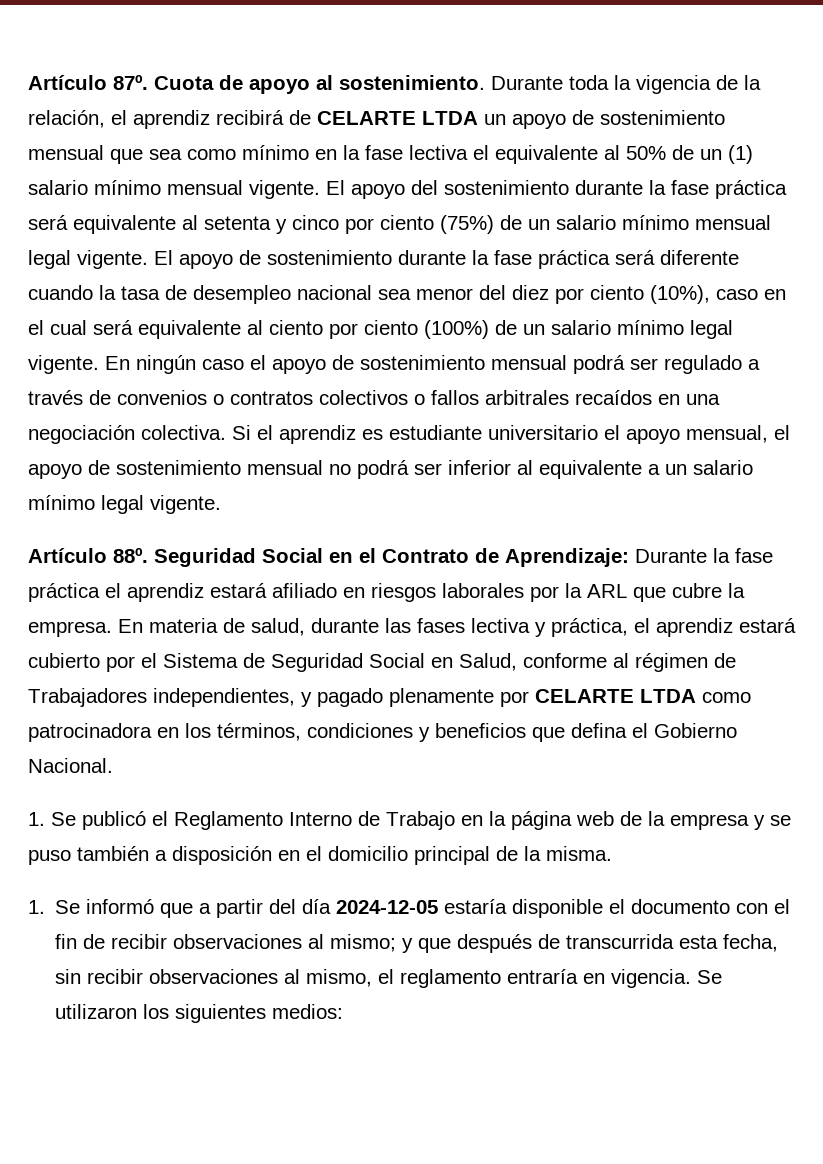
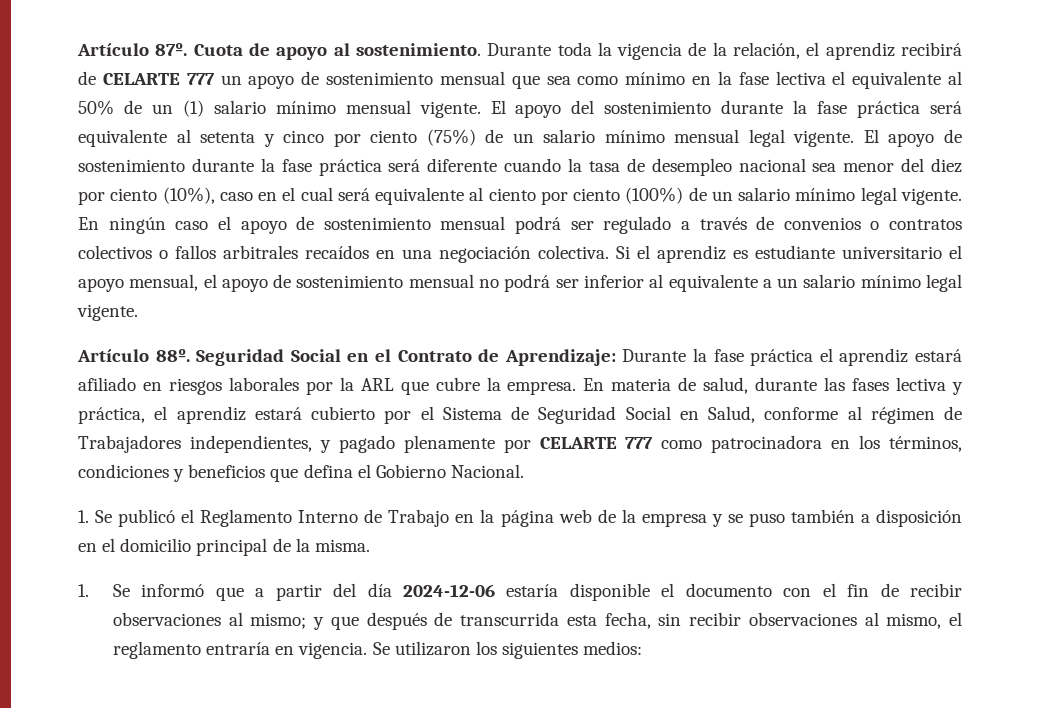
- Durante toda la vigencia de la relación, el aprendiz recibirá de CELARTE LTDA un apoyo de sostenimiento mensual que sea como mínimo en la fase lectiva el equivalente al 50% de un (1) salario mínimo mensual vigente.
+ Durante toda la vigencia de la relación, el aprendiz recibirá de CELARTE 777 un apoyo de sostenimiento mensual que sea como mínimo en la fase lectiva el equivalente al 50% de un (1) salario mínimo mensual vigente.
- En materia de salud, durante las fases lectiva y práctica, el aprendiz estará cubierto por el Sistema de Seguridad Social en Salud, conforme al régimen de Trabajadores independientes, y pagado plenamente por CELARTE LTDA como patrocinadora en los términos, condiciones y beneficios que defina el Gobierno Nacional.
+ En materia de salud, durante las fases lectiva y práctica, el aprendiz estará cubierto por el Sistema de Seguridad Social en Salud, conforme al régimen de Trabajadores independientes, y pagado plenamente por CELARTE 777 como patrocinadora en los términos, condiciones y beneficios que defina el Gobierno Nacional.
- 1. Se informó que a partir del día 2024-12-05 estaría disponible el documento con el fin de recibir observaciones al mismo; y que después de transcurrida esta fecha, sin recibir observaciones al mismo, el reglamento entraría en vigencia.
+ 1. Se informó que a partir del día 2024-12-06 estaría disponible el documento con el fin de recibir observaciones al mismo; y que después de transcurrida esta fecha, sin recibir observaciones al mismo, el reglamento entraría en vigencia.

